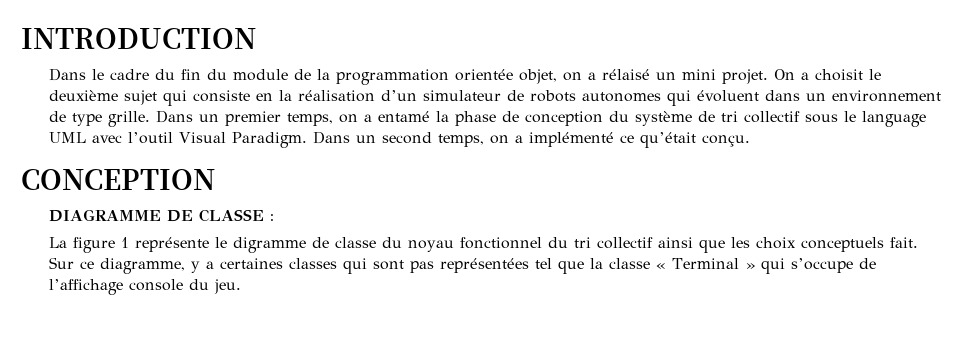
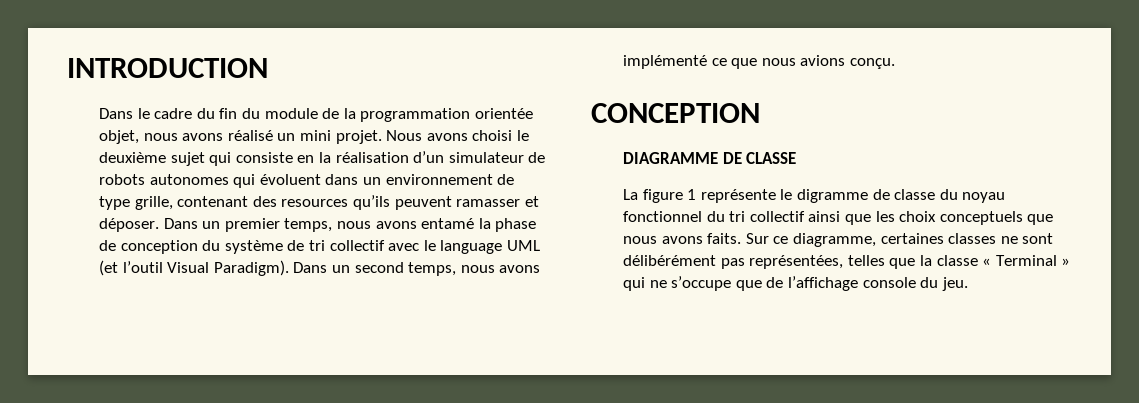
- Dans le cadre du fin du module de la programmation orientée objet, on a rélaisé un mini projet. On a choisit le deuxième sujet qui consiste en la réalisation d’un simulateur de robots autonomes qui évoluent dans un environnement de type grille.
+ Dans le cadre du fin du module de la programmation orientée objet, nous avons réalisé un mini projet. Nous avons choisi le deuxième sujet qui consiste en la réalisation d’un simulateur de robots autonomes qui évoluent dans un environnement de type grille, contenant des resources qu’ils peuvent ramasser et déposer.
- Dans un premier temps, on a entamé la phase de conception du système de tri collectif sous le language UML avec l’outil Visual Paradigm.
+ Dans un premier temps, nous avons entamé la phase de conception du système de tri collectif avec le language UML (et l’outil Visual Paradigm).
- Dans un second temps, on a implémenté ce qu’était conçu.
+ Dans un second temps, nous avons implémenté ce que nous avions conçu.
- DIAGRAMME DE CLASSE :
+ DIAGRAMME DE CLASSE
- La figure 1 représente le digramme de classe du noyau fonctionnel du tri collectif ainsi que les choix conceptuels fait. Sur ce diagramme, y a certaines classes qui sont pas représentées tel que la classe « Terminal » qui s’occupe de l’affichage console du jeu.
+ La figure 1 représente le digramme de classe du noyau fonctionnel du tri collectif ainsi que les choix conceptuels que nous avons faits. Sur ce diagramme, certaines classes ne sont délibérément pas représentées, telles que la classe « Terminal » qui ne s’occupe que de l’affichage console du jeu.

